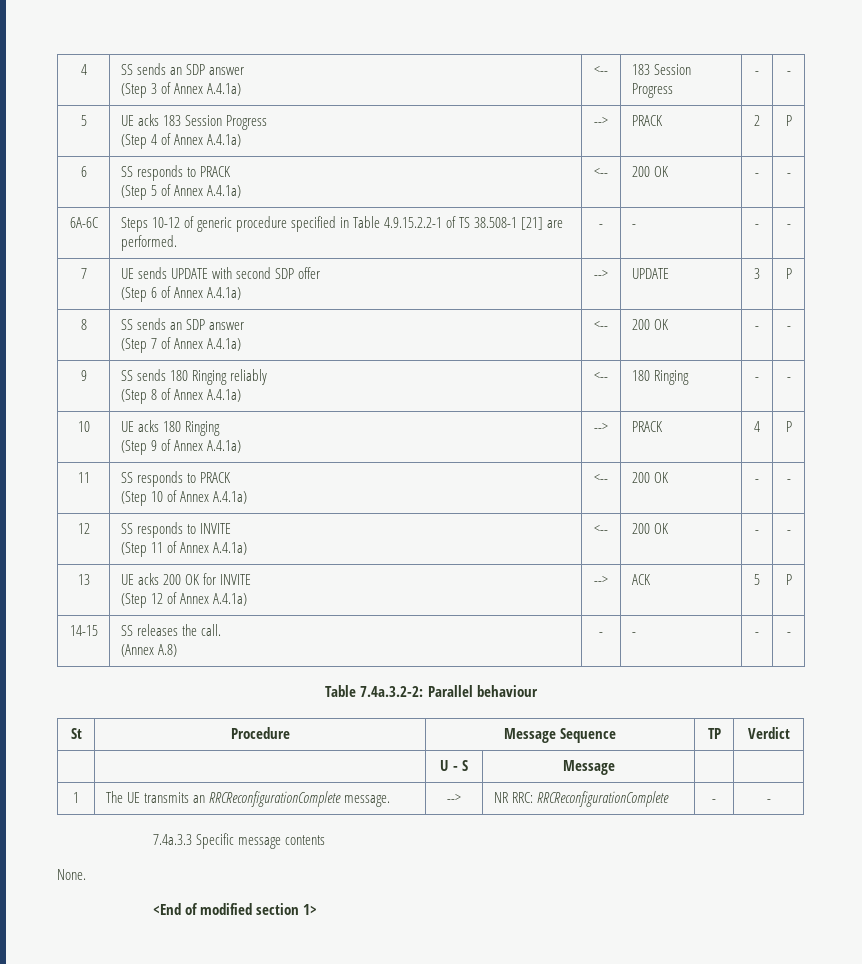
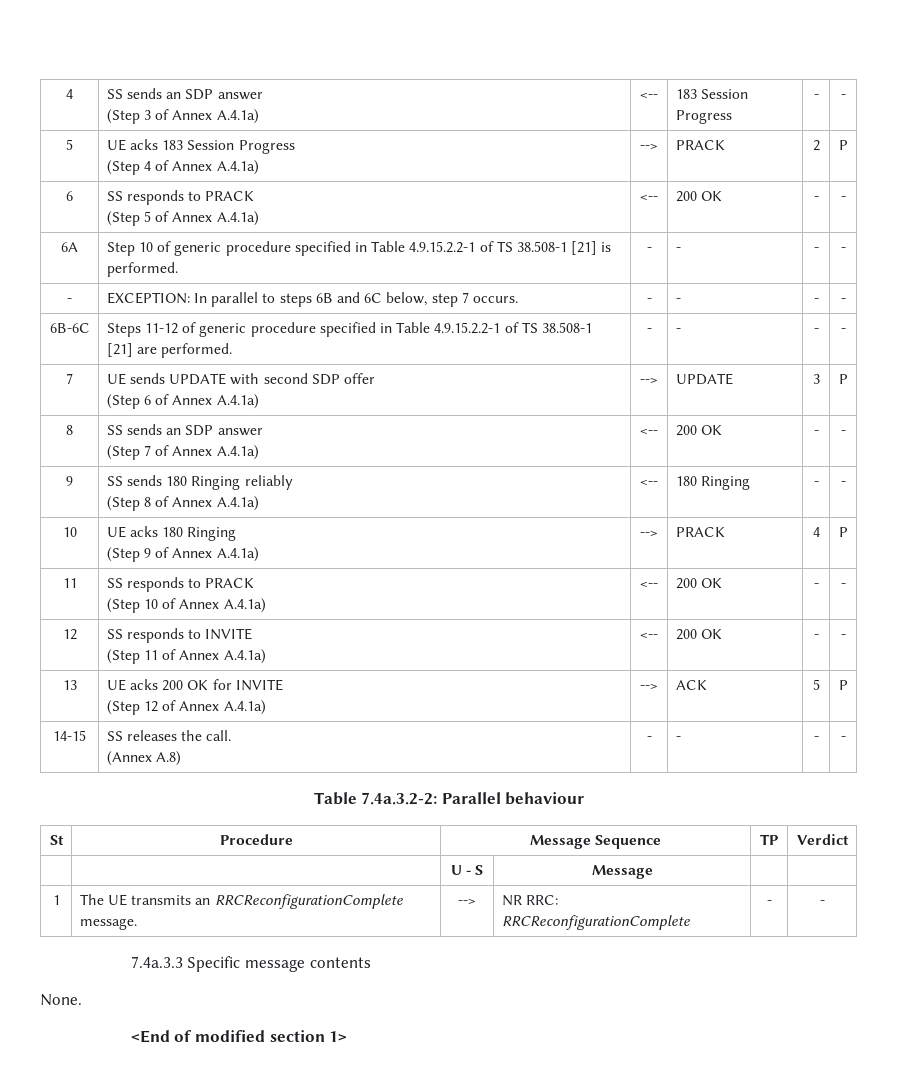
- 6A-6C | Steps 10-12 of generic procedure specified in Table 4.9.15.2.2-1 of TS 38.508-1 [21] are performed. | - | - | - | -
+ 6A | Step 10 of generic procedure specified in Table 4.9.15.2.2-1 of TS 38.508-1 [21] is performed. | - | - | - | -
+ - | EXCEPTION: In parallel to steps 6B and 6C below, step 7 occurs. | - | - | - | -
+ 6B-6C | Steps 11-12 of generic procedure specified in Table 4.9.15.2.2-1 of TS 38.508-1 [21] are performed. | - | - | - | -

